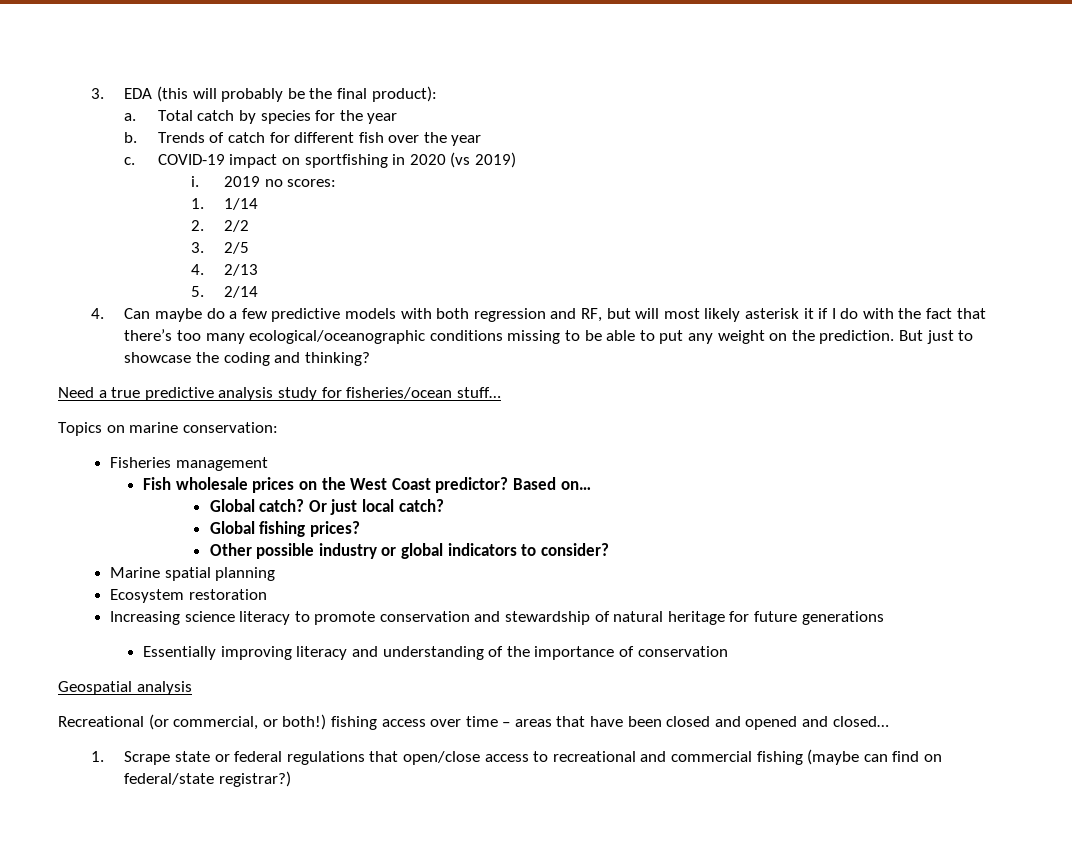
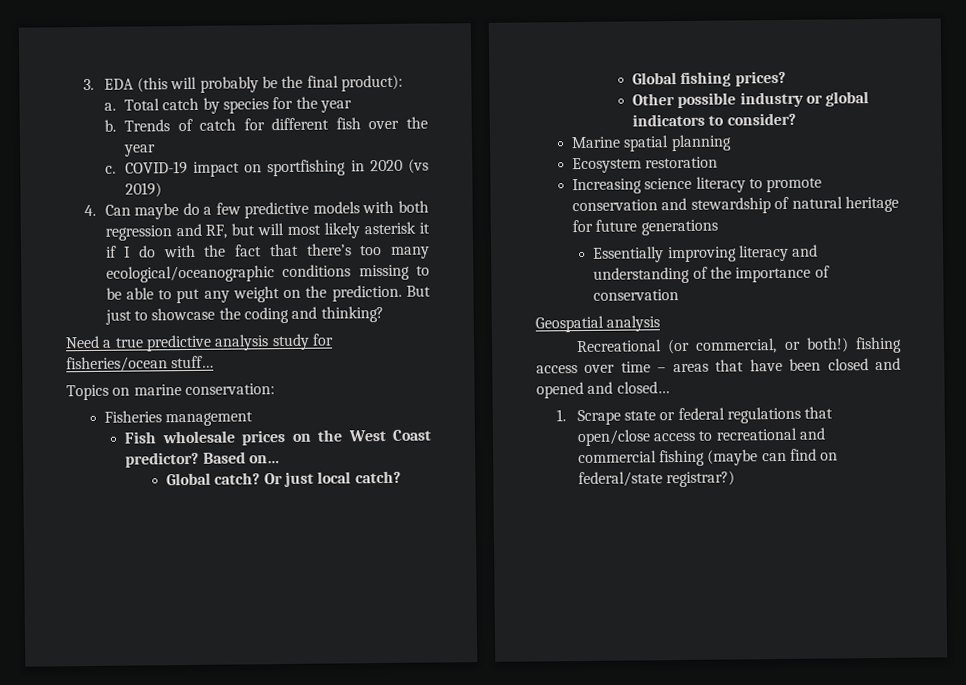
- i. 2019 no scores:
- 1. 1/14
- 2. 2/2
- 3. 2/5
- 4. 2/13
- 5. 2/14

